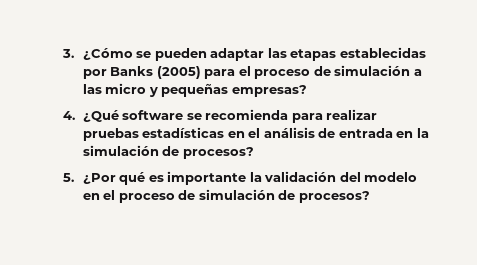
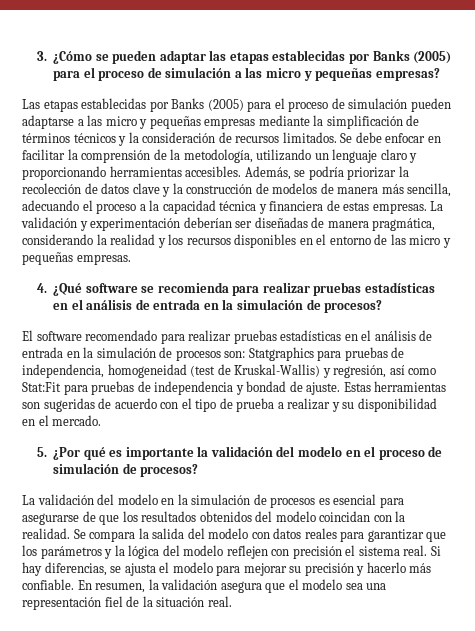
+ Las etapas establecidas por Banks (2005) para el proceso de simulación pueden adaptarse a las micro y pequeñas empresas mediante la simplificación de términos técnicos y la consideración de recursos limitados. Se debe enfocar en facilitar la comprensión de la metodología, utilizando un lenguaje claro y proporcionando herramientas accesibles. Además, se podría priorizar la recolección de datos clave y la construcción de modelos de manera más sencilla, adecuando el proceso a la capacidad técnica y financiera de estas empresas. La validación y experimentación deberían ser diseñadas de manera pragmática, considerando la realidad y los recursos disponibles en el entorno de las micro y pequeñas empresas.
+ El software recomendado para realizar pruebas estadísticas en el análisis de entrada en la simulación de procesos son: Statgraphics para pruebas de independencia, homogeneidad (test de Kruskal-Wallis) y regresión, así como Stat:Fit para pruebas de independencia y bondad de ajuste. Estas herramientas son sugeridas de acuerdo con el tipo de prueba a realizar y su disponibilidad en el mercado.
+ La validación del modelo en la simulación de procesos es esencial para asegurarse de que los resultados obtenidos del modelo coincidan con la realidad. Se compara la salida del modelo con datos reales para garantizar que los parámetros y la lógica del modelo reflejen con precisión el sistema real. Si hay diferencias, se ajusta el modelo para mejorar su precisión y hacerlo más confiable. En resumen, la validación asegura que el modelo sea una representación fiel de la situación real.

